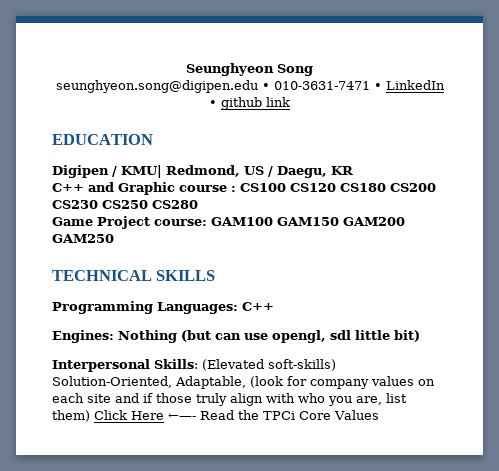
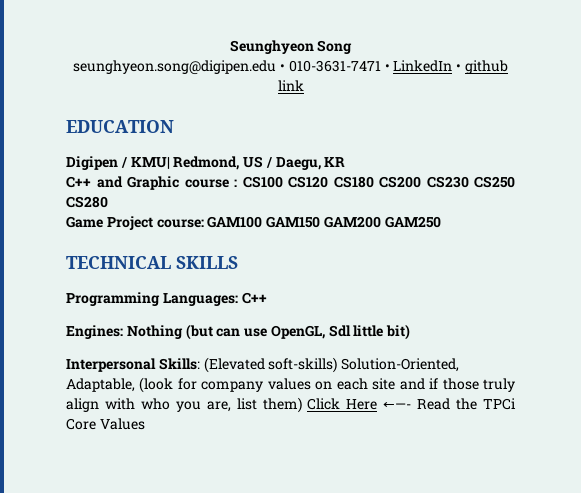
- Engines: Nothing (but can use opengl, sdl little bit)
+ Engines: Nothing (but can use OpenGL, Sdl little bit)

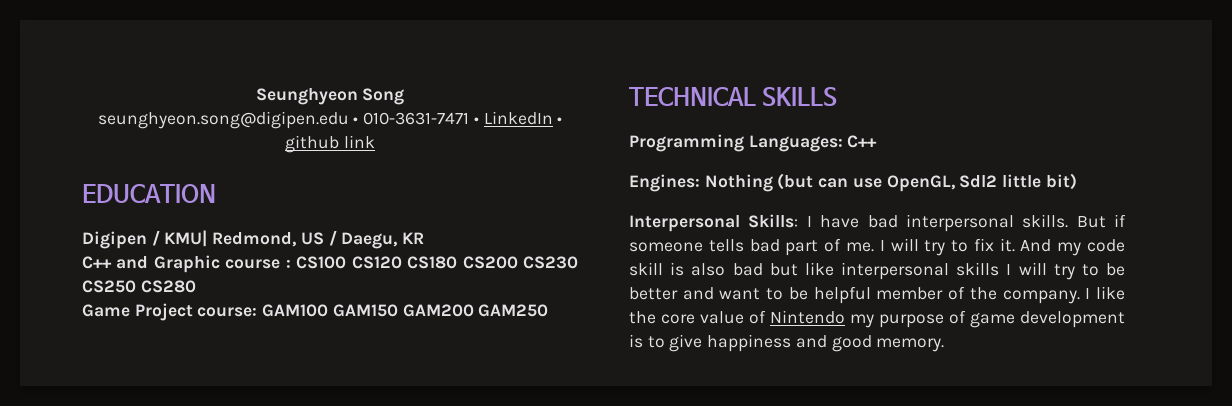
- Engines: Nothing (but can use OpenGL, Sdl little bit)
+ Engines: Nothing (but can use OpenGL, Sdl2 little bit)
- Interpersonal Skills: (Elevated soft-skills) Solution-Oriented, Adaptable, (look for company values on each site and if those truly align with who you are, list them) Click Here ←—- Read the TPCi Core Values
+ Interpersonal Skills: I have bad interpersonal skills. But if someone tells bad part of me. I will try to fix it. And my code skill is also bad but like interpersonal skills I will try to be better and want to be helpful member of the company. I like the core value of Nintendo my purpose of game development is to give happiness and good memory.

